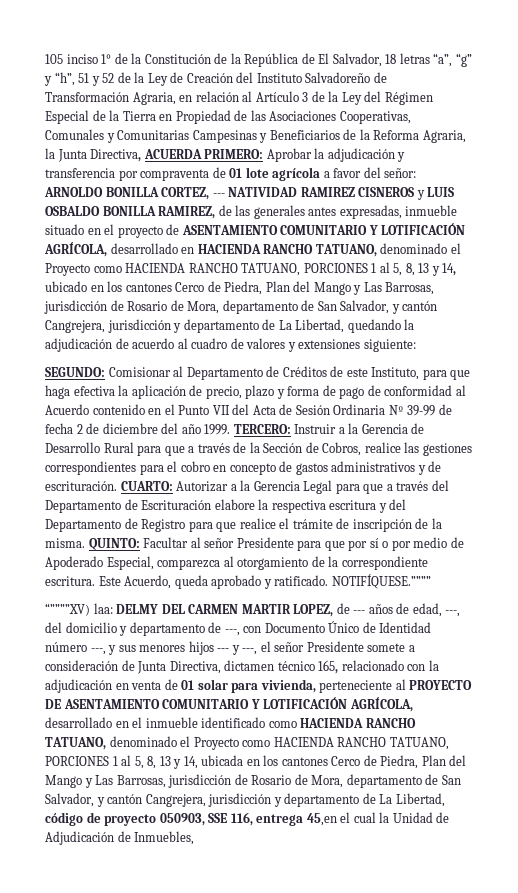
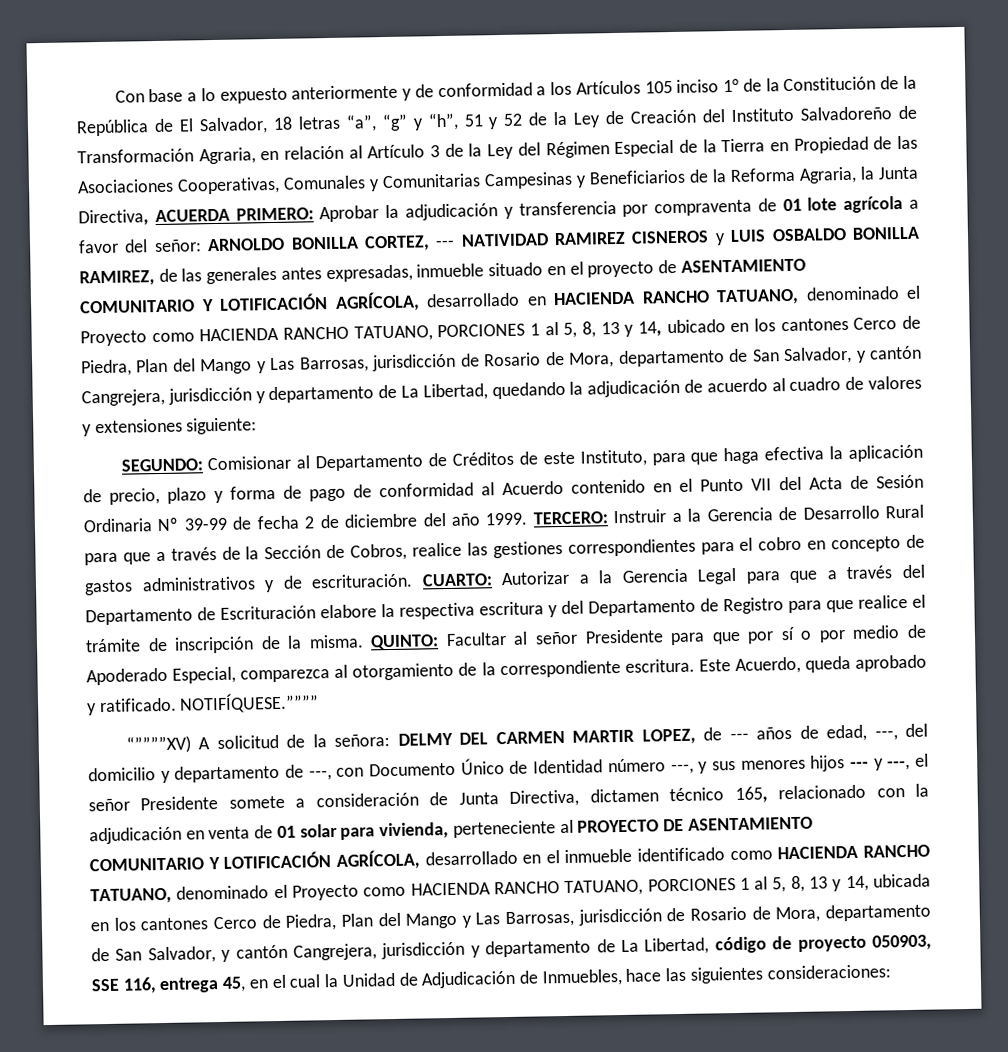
- 105 inciso 1° de la Constitución de la República de El Salvador, 18 letras “a”, “g” y “h”, 51 y 52 de la Ley de Creación del Instituto Salvadoreño de Transformación Agraria, en relación al Artículo 3 de la Ley del Régimen Especial de la Tierra en Propiedad de las Asociaciones Cooperativas, Comunales y Comunitarias Campesinas y Beneficiarios de la Reforma Agraria, la Junta Directiva, ACUERDA PRIMERO:
+ Con base a lo expuesto anteriormente y de conformidad a los Artículos 105 inciso 1° de la Constitución de la República de El Salvador, 18 letras “a”, “g” y “h”, 51 y 52 de la Ley de Creación del Instituto Salvadoreño de Transformación Agraria, en relación al Artículo 3 de la Ley del Régimen Especial de la Tierra en Propiedad de las Asociaciones Cooperativas, Comunales y Comunitarias Campesinas y Beneficiarios de la Reforma Agraria, la Junta Directiva, ACUERDA PRIMERO:
- “””””XV) laa:
+ “””””XV) A solicitud de la señora:
- DELMY DEL CARMEN MARTIR LOPEZ, de --- años de edad, ---, del domicilio y departamento de ---, con Documento Único de Identidad número ---, y sus menores hijos --- y ---, el señor Presidente somete a consideración de Junta Directiva, dictamen técnico 165, relacionado con la adjudicación en venta de 01 solar para vivienda, perteneciente al PROYECTO DE ASENTAMIENTO COMUNITARIO Y LOTIFICACIÓN AGRÍCOLA, desarrollado en el inmueble identificado como HACIENDA RANCHO TATUANO, denominado el Proyecto como HACIENDA RANCHO TATUANO, PORCIONES 1 al 5, 8, 13 y 14, ubicada en los cantones Cerco de Piedra, Plan del Mango y Las Barrosas, jurisdicción de Rosario de Mora, departamento de San Salvador, y cantón Cangrejera, jurisdicción y departamento de La Libertad, código de proyecto 050903, SSE 116, entrega 45,en el cual la Unidad de Adjudicación de Inmuebles,
+ DELMY DEL CARMEN MARTIR LOPEZ, de --- años de edad, ---, del domicilio y departamento de ---, con Documento Único de Identidad número ---, y sus menores hijos --- y ---, el señor Presidente somete a consideración de Junta Directiva, dictamen técnico 165, relacionado con la adjudicación en venta de 01 solar para vivienda, perteneciente al PROYECTO DE ASENTAMIENTO COMUNITARIO Y LOTIFICACIÓN AGRÍCOLA, desarrollado en el inmueble identificado como HACIENDA RANCHO TATUANO, denominado el Proyecto como HACIENDA RANCHO TATUANO, PORCIONES 1 al 5, 8, 13 y 14, ubicada en los cantones Cerco de Piedra, Plan del Mango y Las Barrosas, jurisdicción de Rosario de Mora, departamento de San Salvador, y cantón Cangrejera, jurisdicción y departamento de La Libertad, código de proyecto 050903, SSE 116, entrega 45, en el cual la Unidad de Adjudicación de Inmuebles, hace las siguientes consideraciones:

